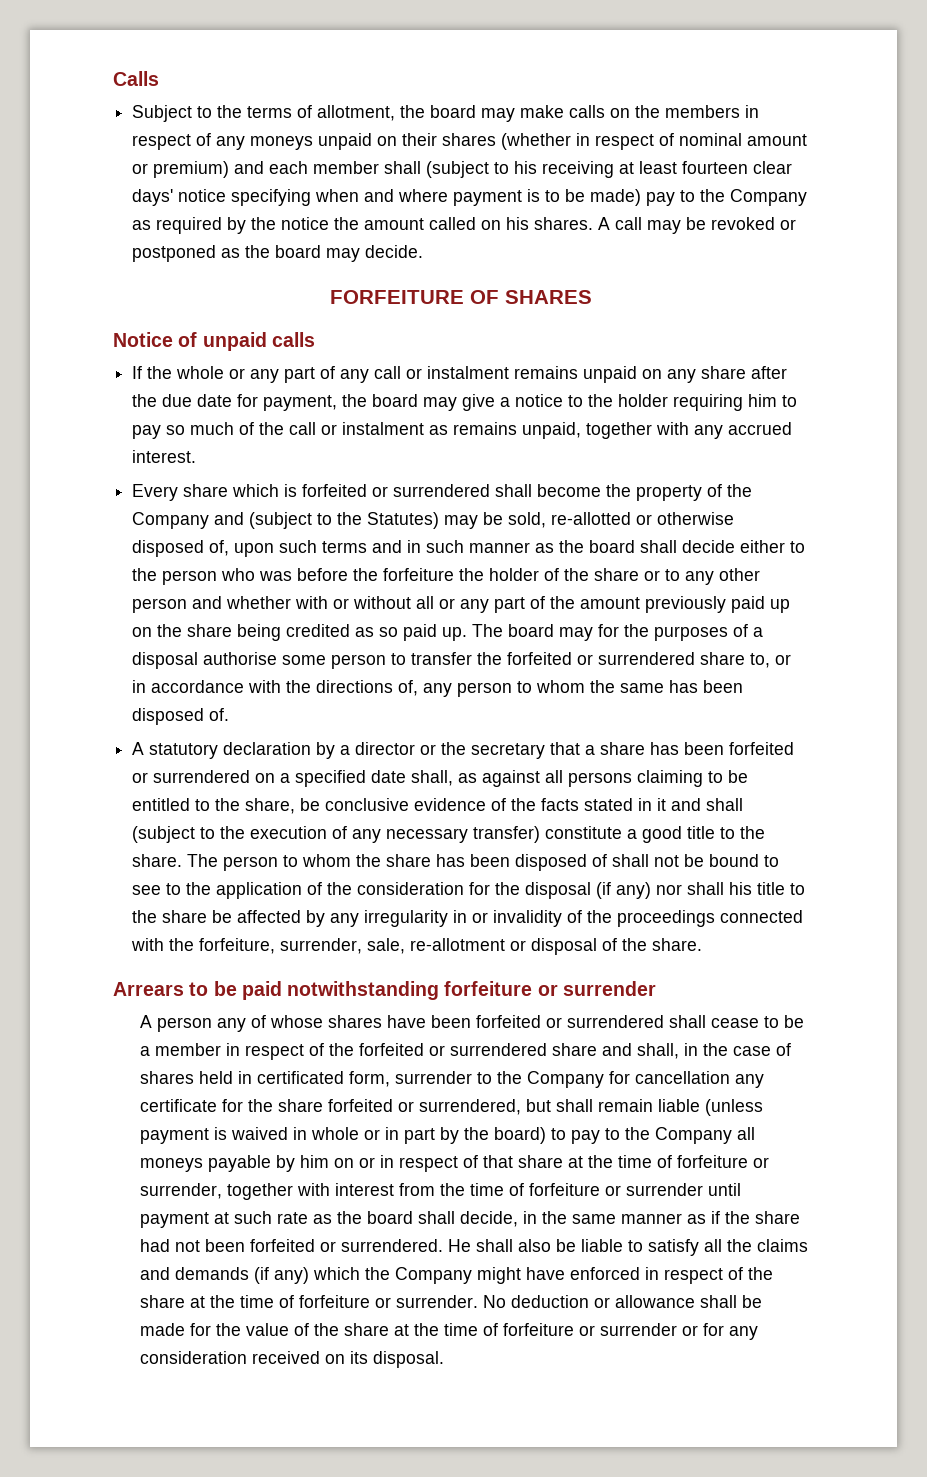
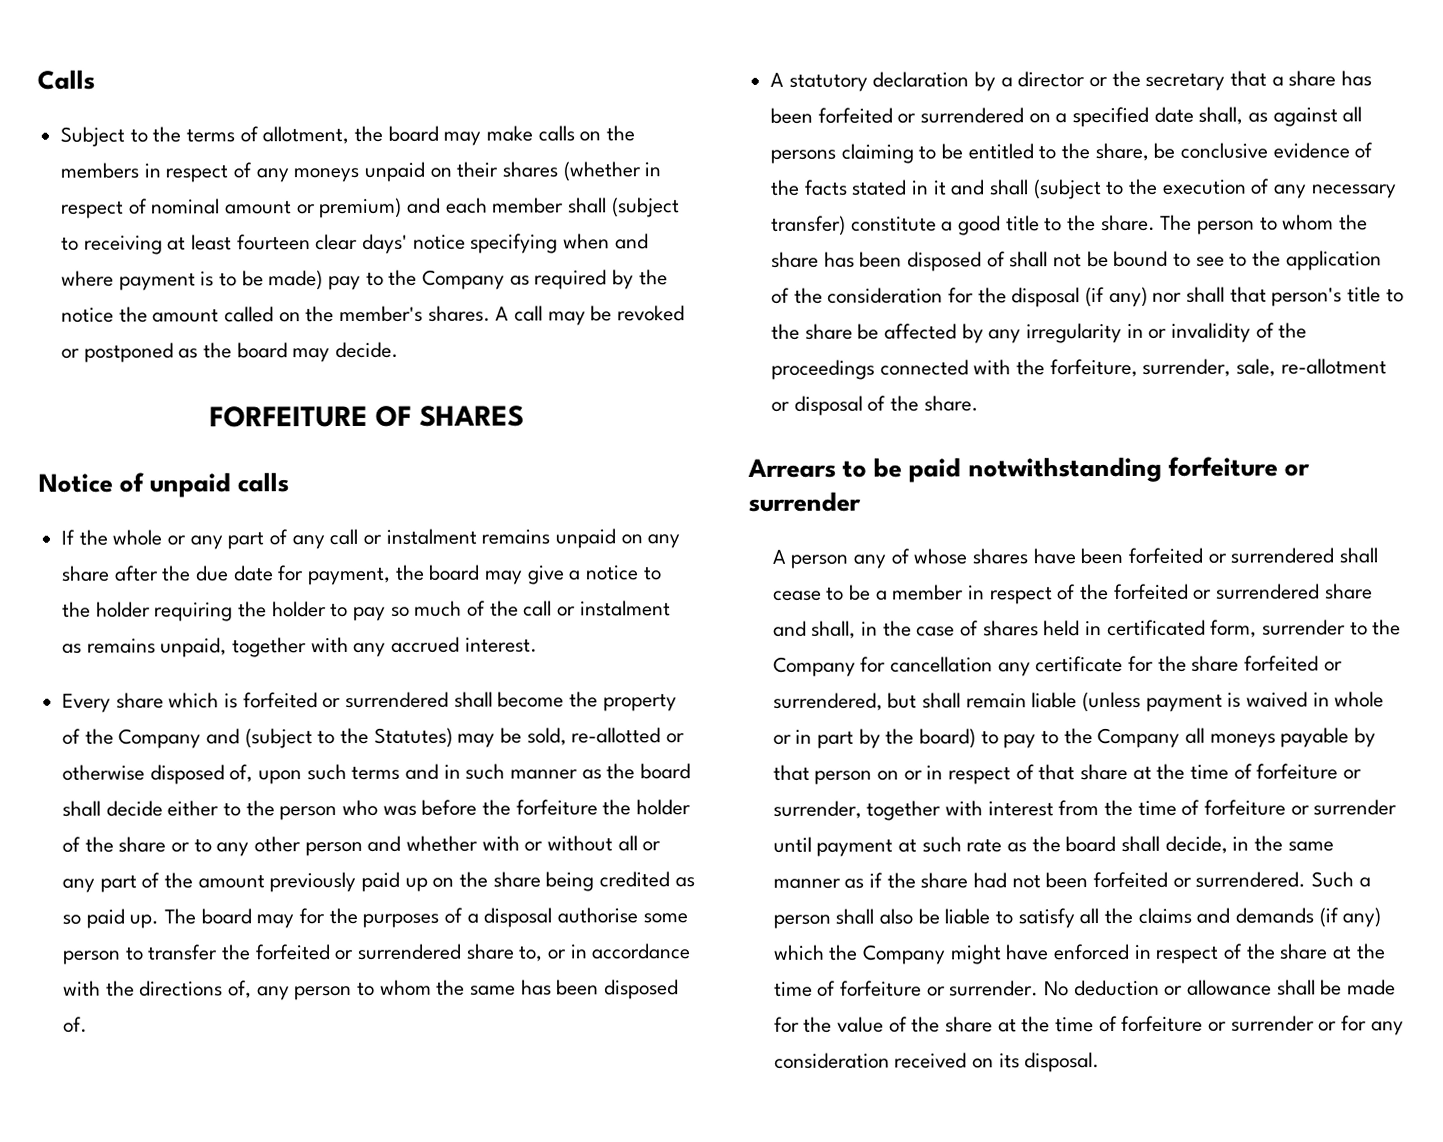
- Subject to the terms of allotment, the board may make calls on the members in respect of any moneys unpaid on their shares (whether in respect of nominal amount or premium) and each member shall (subject to his receiving at least fourteen clear days' notice specifying when and where payment is to be made) pay to the Company as required by the notice the amount called on his shares.
+ Subject to the terms of allotment, the board may make calls on the members in respect of any moneys unpaid on their shares (whether in respect of nominal amount or premium) and each member shall (subject to receiving at least fourteen clear days' notice specifying when and where payment is to be made) pay to the Company as required by the notice the amount called on the member's shares.
- If the whole or any part of any call or instalment remains unpaid on any share after the due date for payment, the board may give a notice to the holder requiring him to pay so much of the call or instalment as remains unpaid, together with any accrued interest.
+ If the whole or any part of any call or instalment remains unpaid on any share after the due date for payment, the board may give a notice to the holder requiring the holder to pay so much of the call or instalment as remains unpaid, together with any accrued interest.
- The person to whom the share has been disposed of shall not be bound to see to the application of the consideration for the disposal (if any) nor shall his title to the share be affected by any irregularity in or invalidity of the proceedings connected with the forfeiture, surrender, sale, re-allotment or disposal of the share.
+ The person to whom the share has been disposed of shall not be bound to see to the application of the consideration for the disposal (if any) nor shall that person's title to the share be affected by any irregularity in or invalidity of the proceedings connected with the forfeiture, surrender, sale, re-allotment or disposal of the share.
- A person any of whose shares have been forfeited or surrendered shall cease to be a member in respect of the forfeited or surrendered share and shall, in the case of shares held in certificated form, surrender to the Company for cancellation any certificate for the share forfeited or surrendered, but shall remain liable (unless payment is waived in whole or in part by the board) to pay to the Company all moneys payable by him on or in respect of that share at the time of forfeiture or surrender, together with interest from the time of forfeiture or surrender until payment at such rate as the board shall decide, in the same manner as if the share had not been forfeited or surrendered.
+ A person any of whose shares have been forfeited or surrendered shall cease to be a member in respect of the forfeited or surrendered share and shall, in the case of shares held in certificated form, surrender to the Company for cancellation any certificate for the share forfeited or surrendered, but shall remain liable (unless payment is waived in whole or in part by the board) to pay to the Company all moneys payable by that person on or in respect of that share at the time of forfeiture or surrender, together with interest from the time of forfeiture or surrender until payment at such rate as the board shall decide, in the same manner as if the share had not been forfeited or surrendered.
- He shall also be liable to satisfy all the claims and demands (if any) which the Company might have enforced in respect of the share at the time of forfeiture or surrender.
+ Such a person shall also be liable to satisfy all the claims and demands (if any) which the Company might have enforced in respect of the share at the time of forfeiture or surrender.

